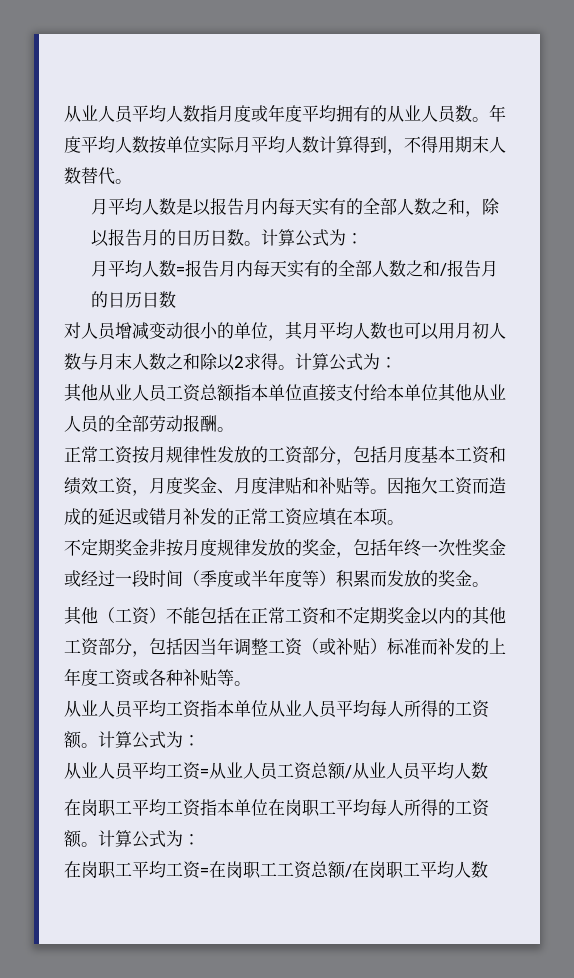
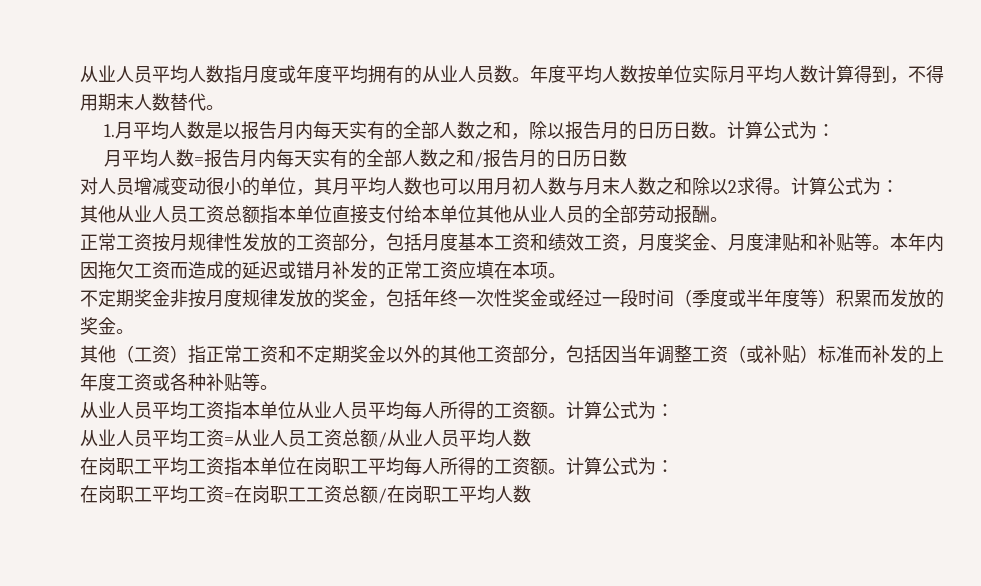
- 月平均人数是以报告月内每天实有的全部人数之和，除以报告月的日历日数。
+ 1.月平均人数是以报告月内每天实有的全部人数之和，除以报告月的日历日数。
- 因拖欠工资而造成的延迟或错月补发的正常工资应填在本项。
+ 本年内因拖欠工资而造成的延迟或错月补发的正常工资应填在本项。
- 其他（工资）不能包括在正常工资和不定期奖金以内的其他工资部分，包括因当年调整工资（或补贴）标准而补发的上年度工资或各种补贴等。
+ 其他（工资）指正常工资和不定期奖金以外的其他工资部分，包括因当年调整工资（或补贴）标准而补发的上年度工资或各种补贴等。

